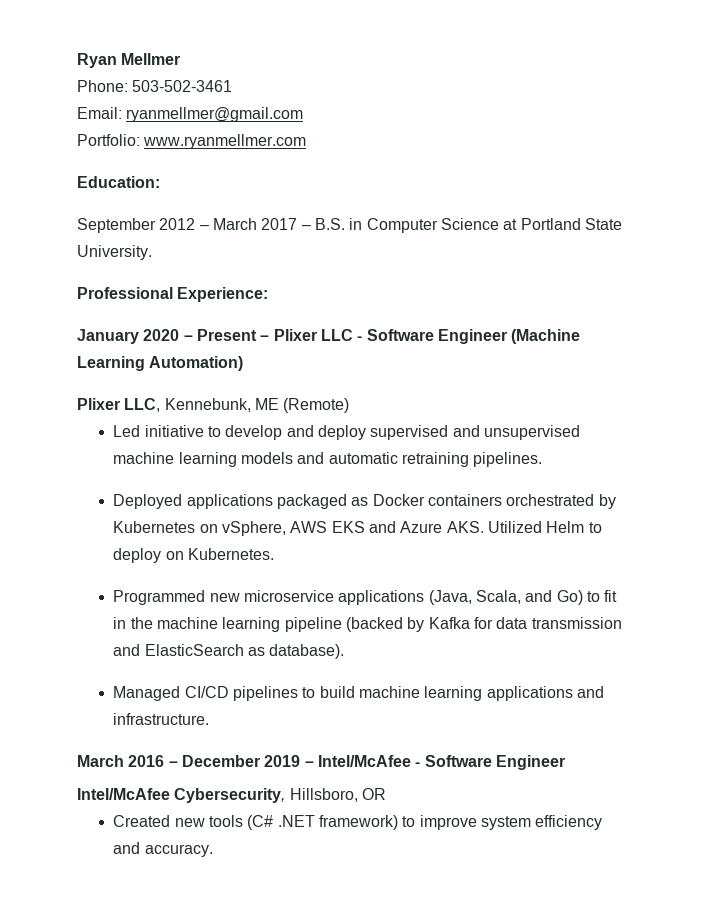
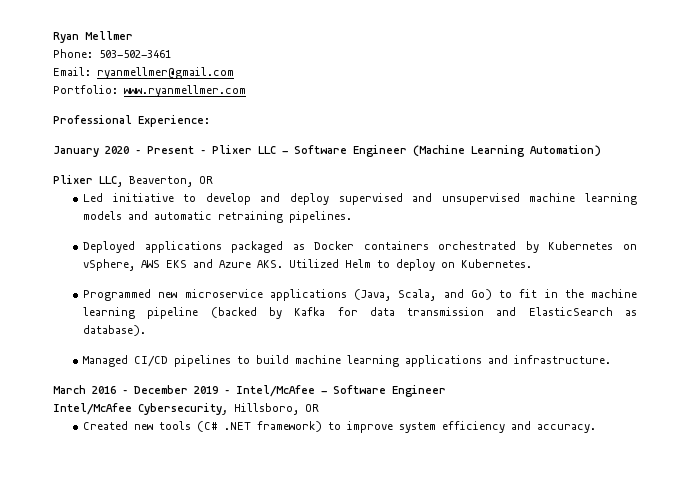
- Education:
- September 2012 – March 2017 – B.S. in Computer Science at Portland State University.
- Plixer LLC, Kennebunk, ME (Remote)
+ Plixer LLC, Beaverton, OR

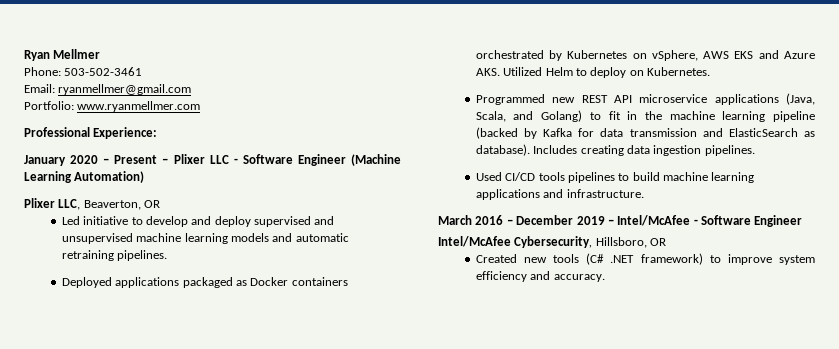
- Programmed new microservice applications (Java, Scala, and Go) to fit in the machine learning pipeline (backed by Kafka for data transmission and ElasticSearch as database).
- Managed CI/CD pipelines to build machine learning applications and infrastructure.
+ Programmed new REST API microservice applications (Java, Scala, and Golang) to fit in the machine learning pipeline (backed by Kafka for data transmission and ElasticSearch as database). Includes creating data ingestion pipelines.
+ Used CI/CD tools pipelines to build machine learning applications and infrastructure.

